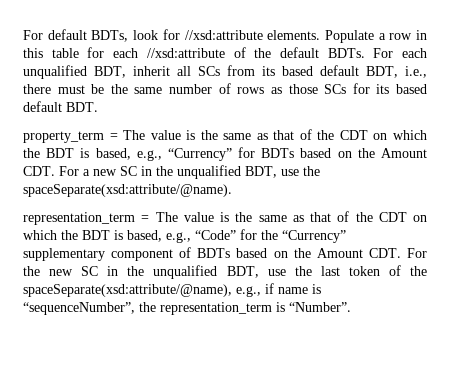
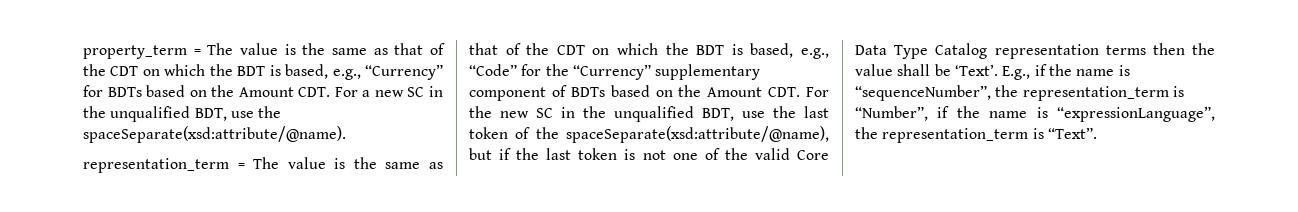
- For default BDTs, look for //xsd:attribute elements. Populate a row in this table for each //xsd:attribute of the default BDTs. For each unqualified BDT, inherit all SCs from its based default BDT, i.e., there must be the same number of rows as those SCs for its based default BDT.
- representation_term = The value is the same as that of the CDT on which the BDT is based, e.g., “Code” for the “Currency” supplementary component of BDTs based on the Amount CDT. For the new SC in the unqualified BDT, use the last token of the spaceSeparate(xsd:attribute/@name), e.g., if name is “sequenceNumber”, the representation_term is “Number”.
+ representation_term = The value is the same as that of the CDT on which the BDT is based, e.g., “Code” for the “Currency” supplementary component of BDTs based on the Amount CDT. For the new SC in the unqualified BDT, use the last token of the spaceSeparate(xsd:attribute/@name), but if the last token is not one of the valid Core Data Type Catalog representation terms then the value shall be ‘Text’. E.g., if the name is “sequenceNumber”, the representation_term is “Number”, if the name is “expressionLanguage”, the representation_term is “Text”.

